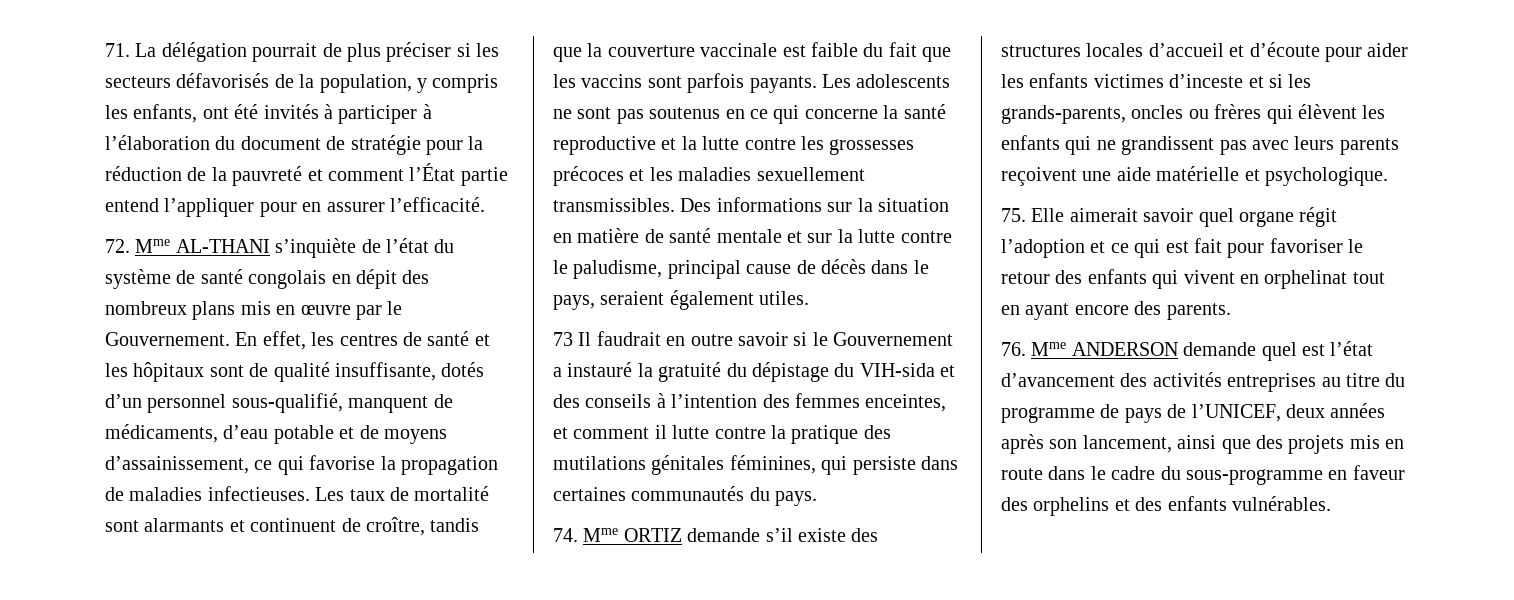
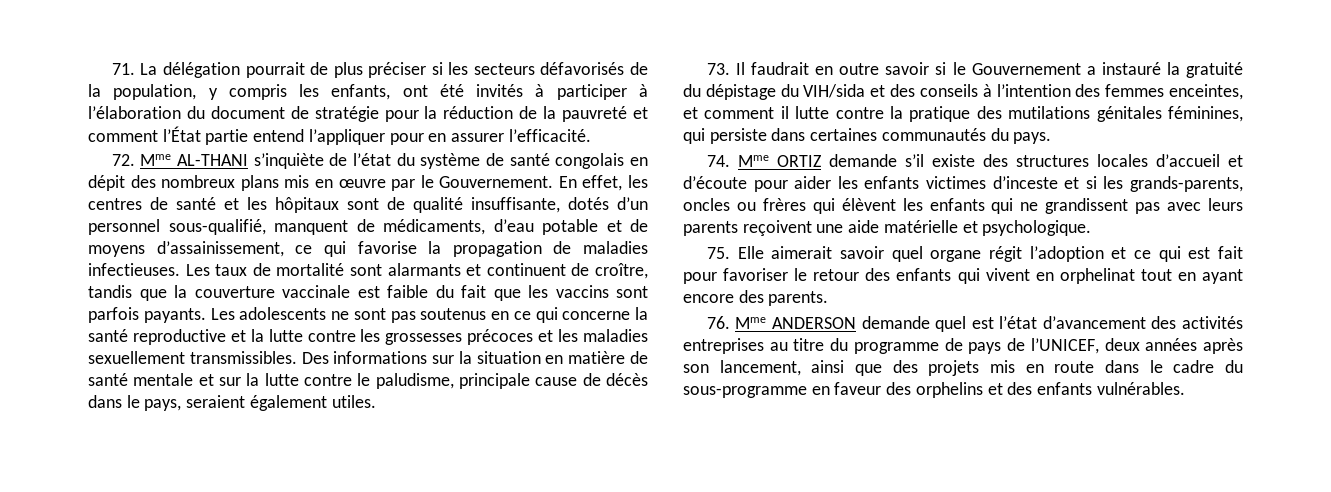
- Des informations sur la situation en matière de santé mentale et sur la lutte contre le paludisme, principal cause de décès dans le pays, seraient également utiles.
+ Des informations sur la situation en matière de santé mentale et sur la lutte contre le paludisme, principale cause de décès dans le pays, seraient également utiles.
- 73 Il faudrait en outre savoir si le Gouvernement a instauré la gratuité du dépistage du VIH-sida et des conseils à l’intention des femmes enceintes, et comment il lutte contre la pratique des mutilations génitales féminines, qui persiste dans certaines communautés du pays.
+ 73. Il faudrait en outre savoir si le Gouvernement a instauré la gratuité du dépistage du VIH/sida et des conseils à l’intention des femmes enceintes, et comment il lutte contre la pratique des mutilations génitales féminines, qui persiste dans certaines communautés du pays.

